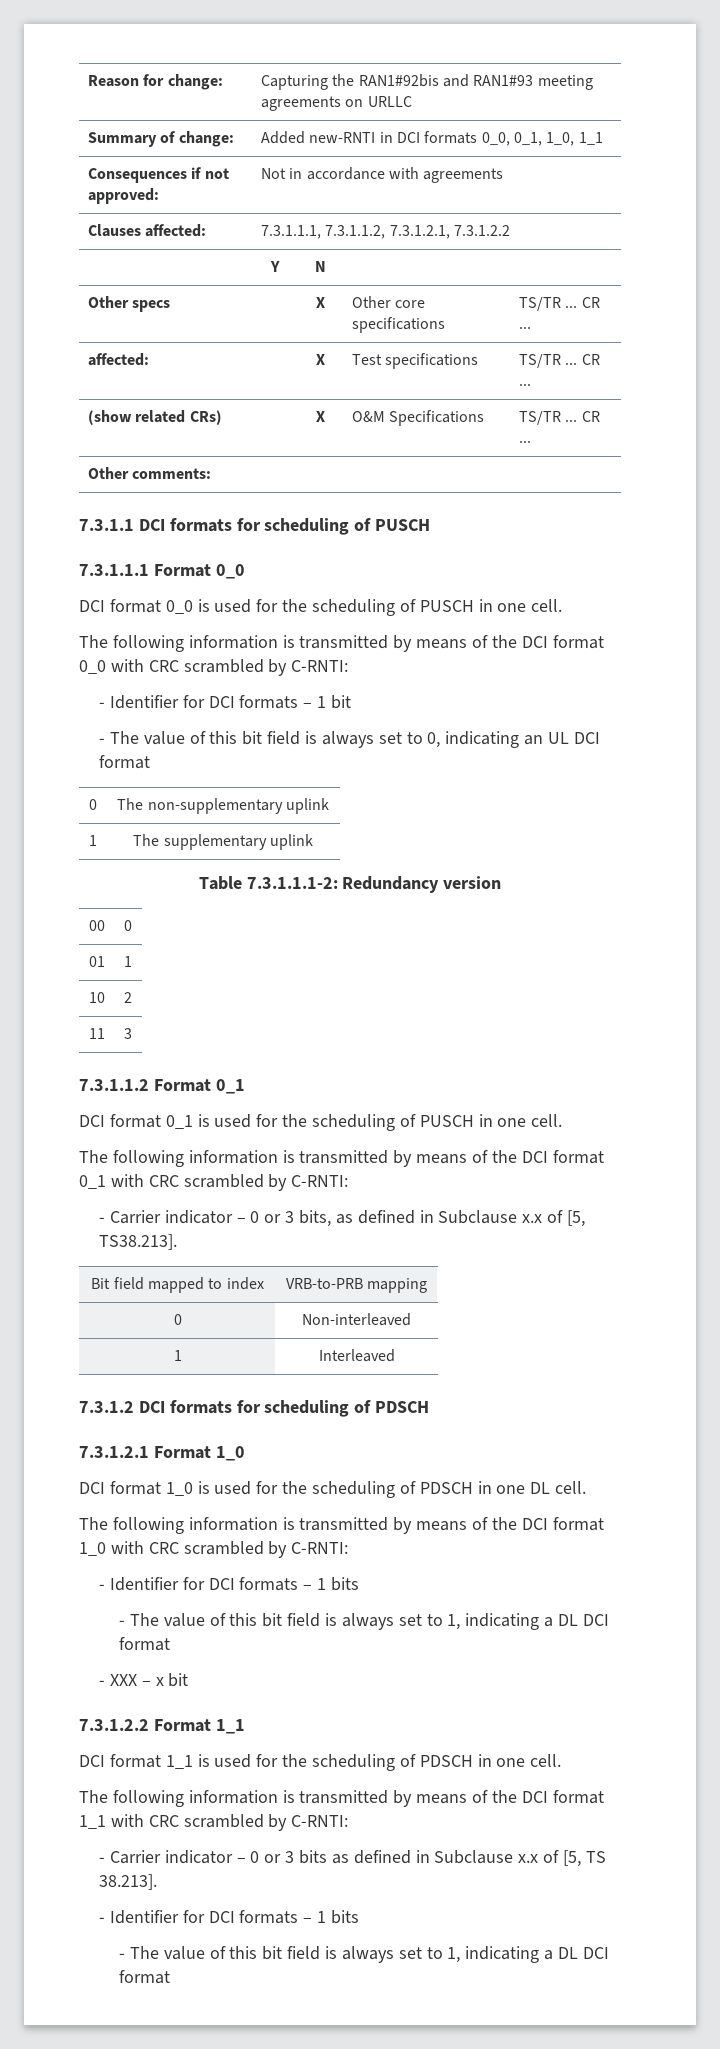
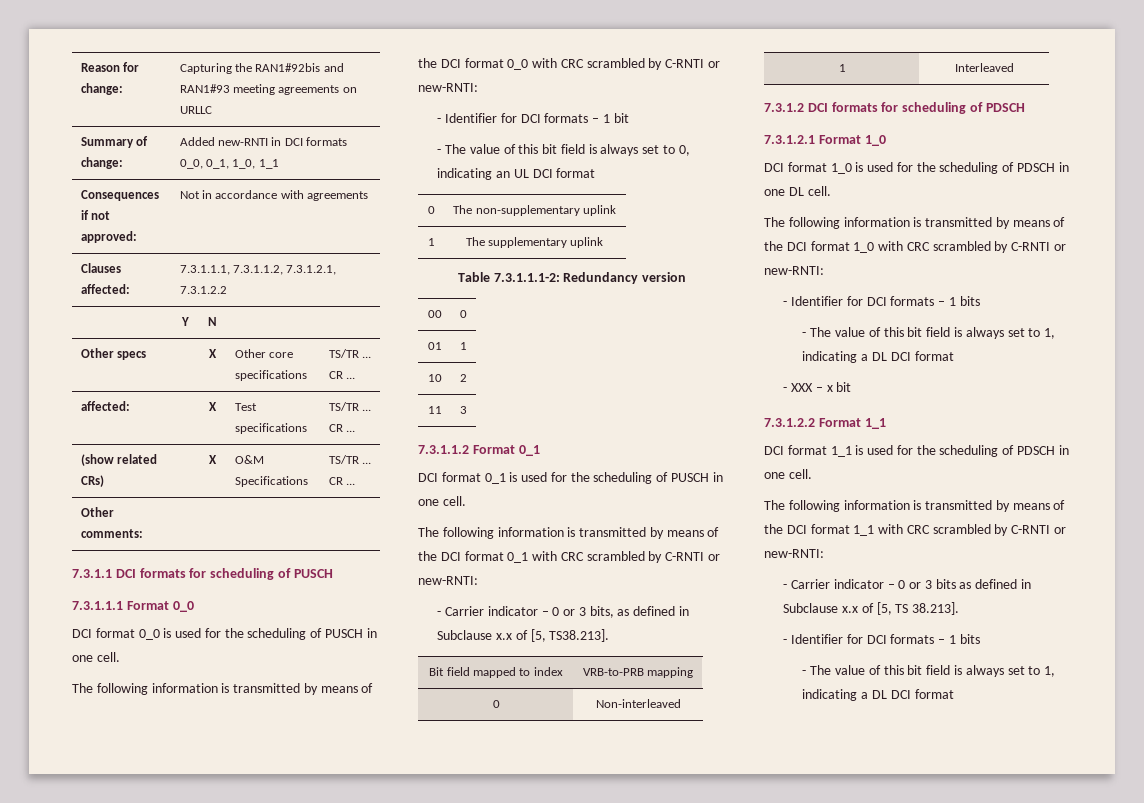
- The following information is transmitted by means of the DCI format 0_0 with CRC scrambled by C-RNTI:
+ The following information is transmitted by means of the DCI format 0_0 with CRC scrambled by C-RNTI or new-RNTI:
- The following information is transmitted by means of the DCI format 0_1 with CRC scrambled by C-RNTI:
+ The following information is transmitted by means of the DCI format 0_1 with CRC scrambled by C-RNTI or new-RNTI:
- The following information is transmitted by means of the DCI format 1_0 with CRC scrambled by C-RNTI:
+ The following information is transmitted by means of the DCI format 1_0 with CRC scrambled by C-RNTI or new-RNTI:
- The following information is transmitted by means of the DCI format 1_1 with CRC scrambled by C-RNTI:
+ The following information is transmitted by means of the DCI format 1_1 with CRC scrambled by C-RNTI or new-RNTI:

